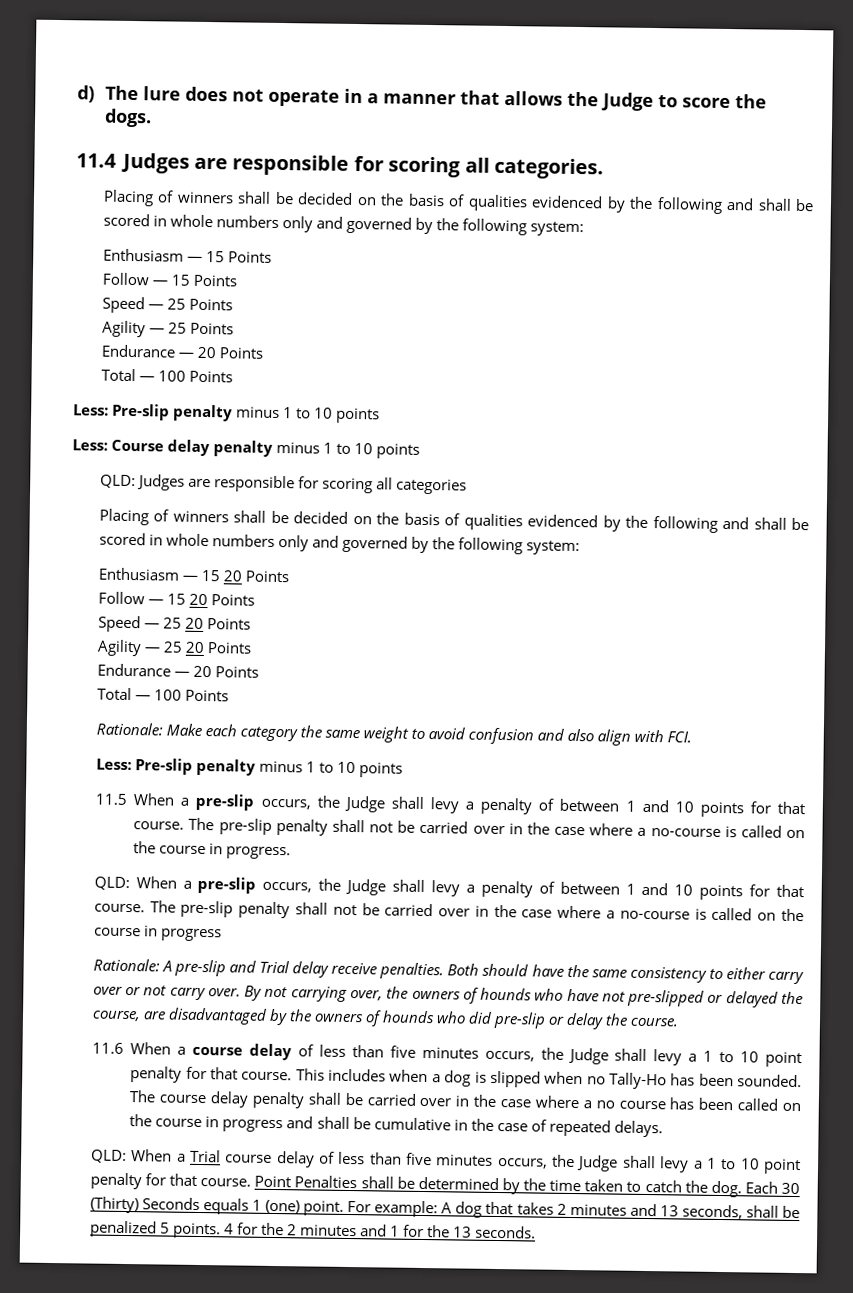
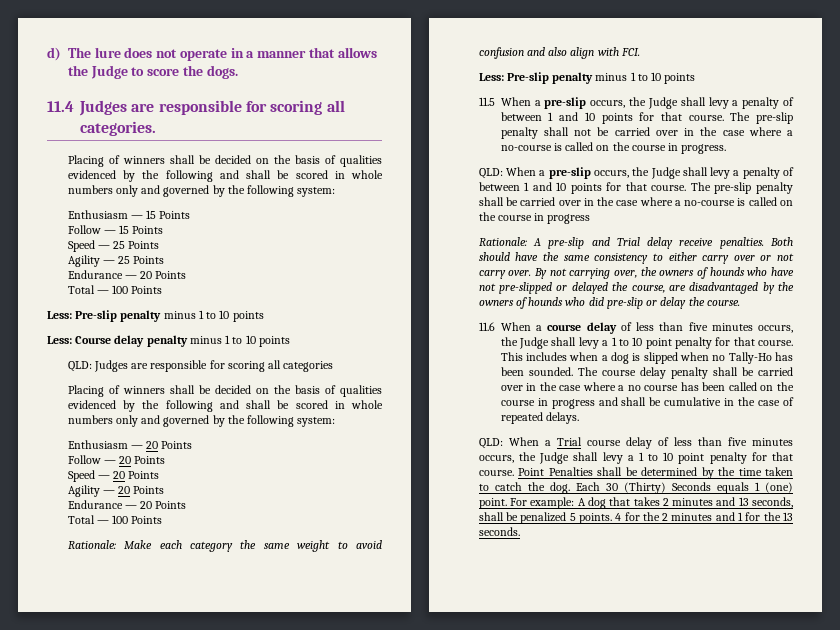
- Enthusiasm — 15 20 Points
+ Enthusiasm — 20 Points
- Follow — 15 20 Points
+ Follow — 20 Points
- Speed — 25 20 Points
+ Speed — 20 Points
- Agility — 25 20 Points
+ Agility — 20 Points
- The pre-slip penalty shall not be carried over in the case where a no-course is called on the course in progress
+ The pre-slip penalty shall be carried over in the case where a no-course is called on the course in progress

